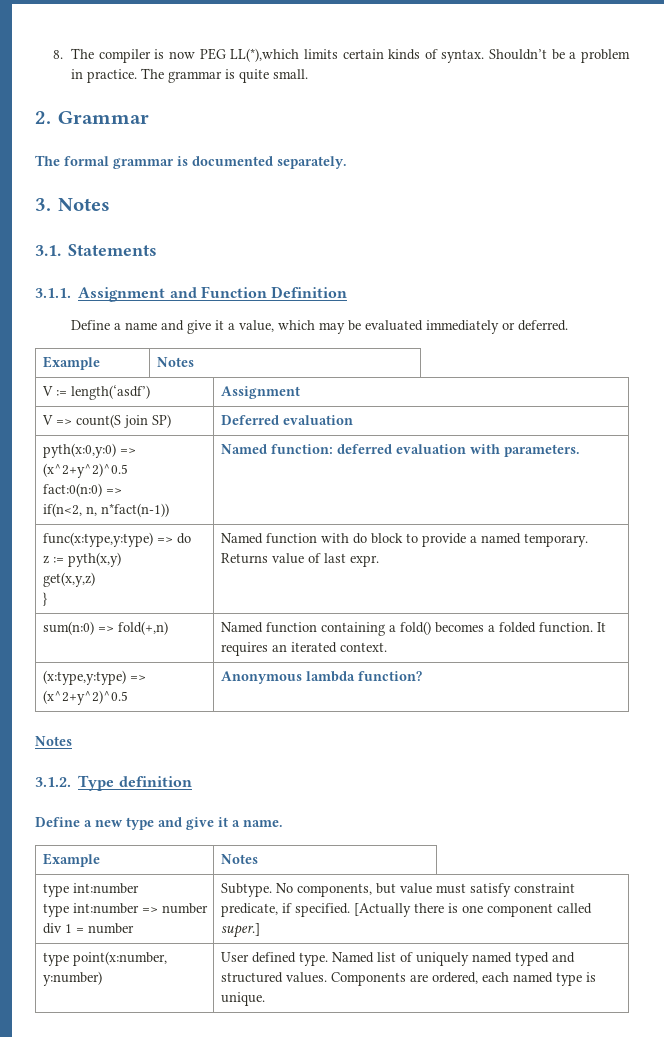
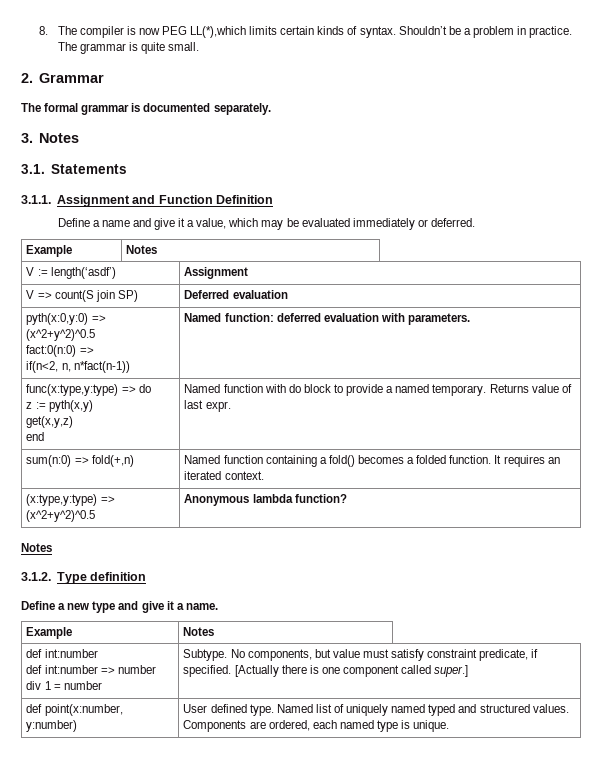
  func(x:type,y:type) => do
  z := pyth(x,y)
  get(x,y,z)
- } | Named function with do block to provide a named temporary. Returns value of last expr.
+ end | Named function with do block to provide a named temporary. Returns value of last expr.
  Define a new type and give it a name.
  Example | Notes
- type int:number
- type int:number => number div 1 = number | Subtype. No components, but value must satisfy constraint predicate, if specified. [Actually there is one component called super.]
+ def int:number
+ def int:number => number div 1 = number | Subtype. No components, but value must satisfy constraint predicate, if specified. [Actually there is one component called super.]
- type point(x:number, y:number) | User defined type. Named list of uniquely named typed and structured values. Components are ordered, each named type is unique.
+ def point(x:number, y:number) | User defined type. Named list of uniquely named typed and structured values. Components are ordered, each named type is unique.

